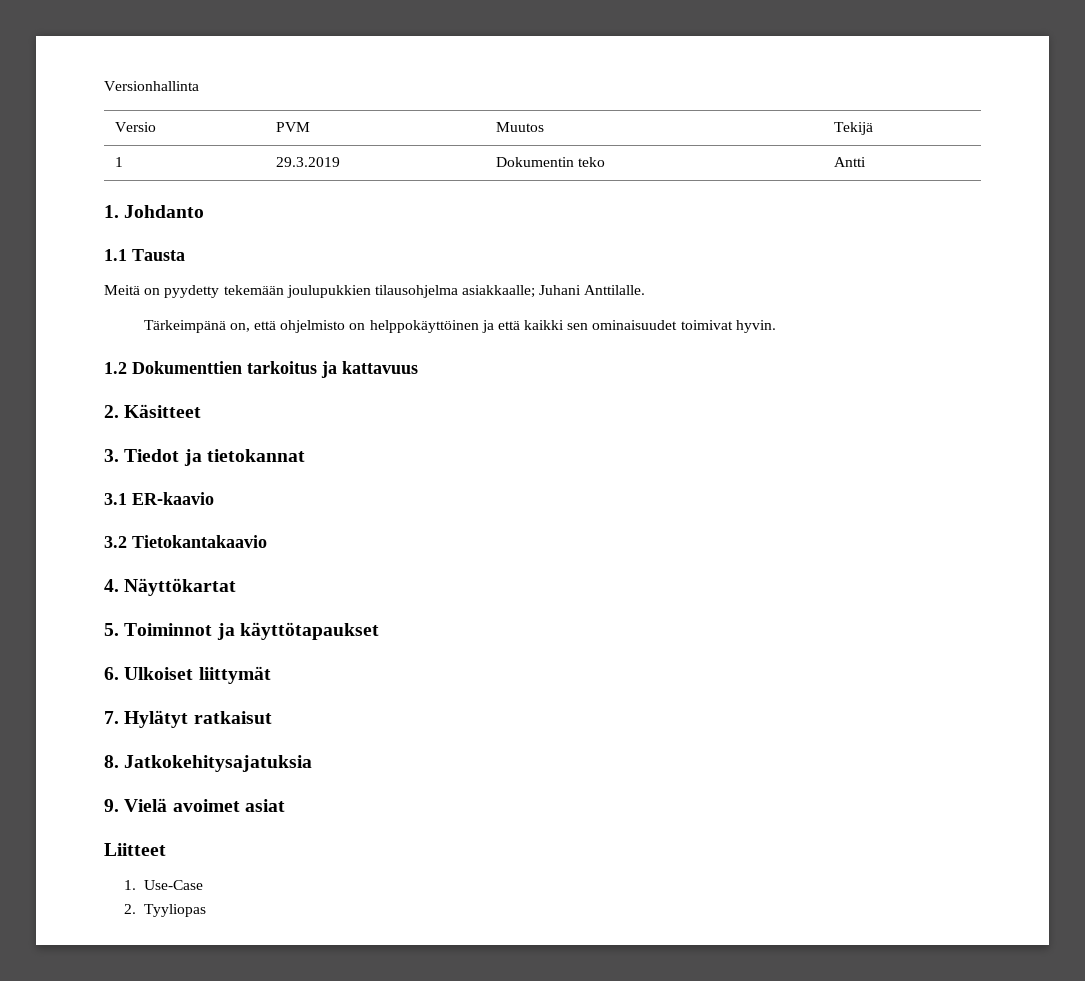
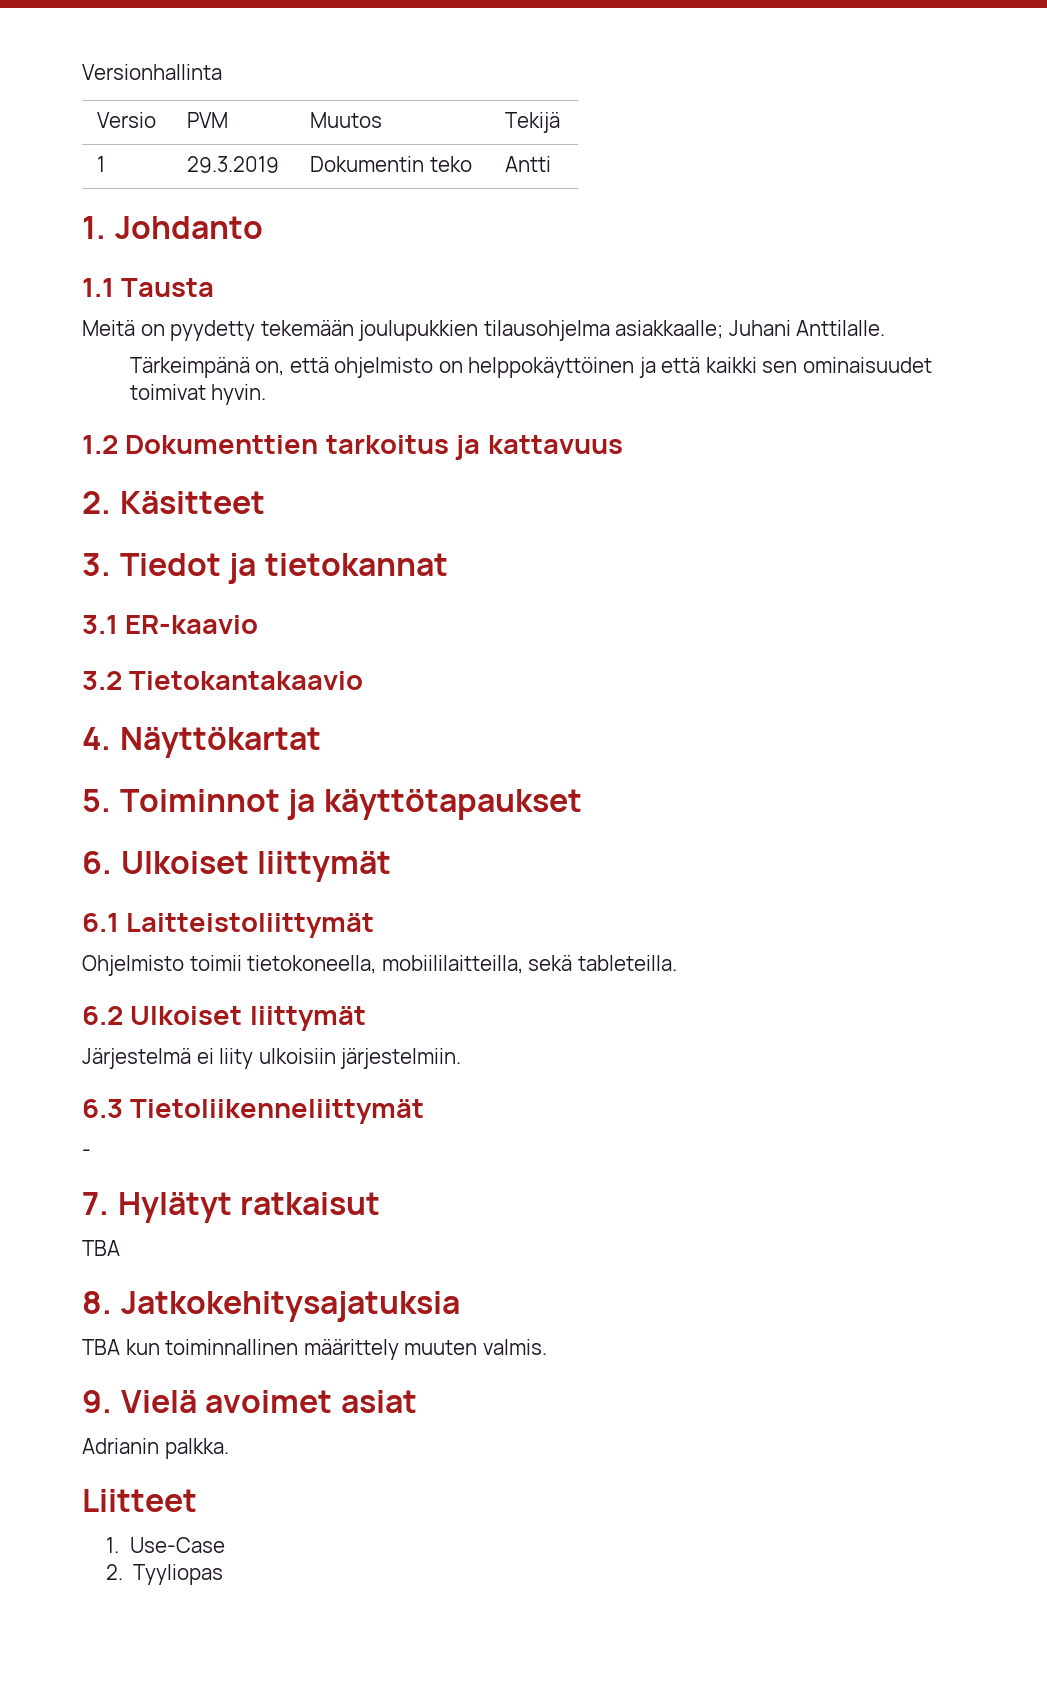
+ 6.1 Laitteistoliittymät
+ Ohjelmisto toimii tietokoneella, mobiililaitteilla, sekä tableteilla.
+ 6.2 Ulkoiset liittymät
+ Järjestelmä ei liity ulkoisiin järjestelmiin.
+ 6.3 Tietoliikenneliittymät
+ -
  7. Hylätyt ratkaisut
+ TBA
+ TBA kun toiminnallinen määrittely muuten valmis.
+ Adrianin palkka.

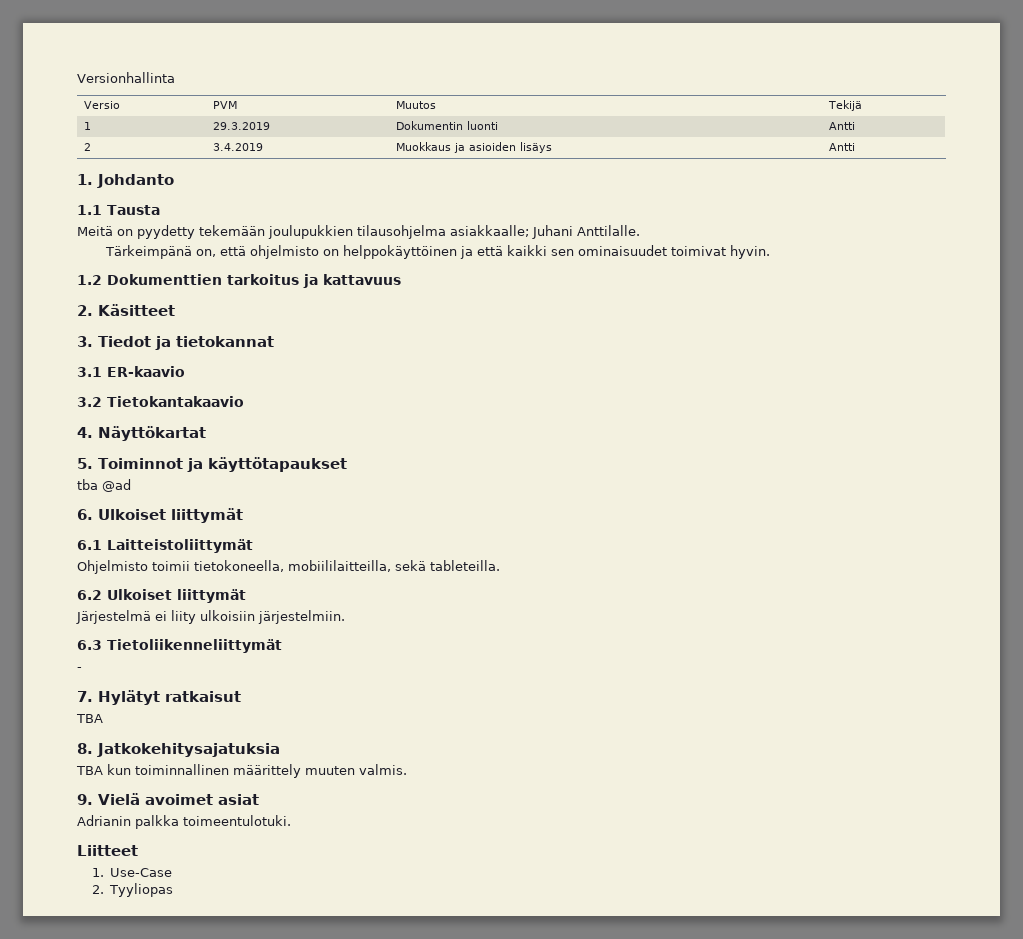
- 1 | 29.3.2019 | Dokumentin teko | Antti
+ 1 | 29.3.2019 | Dokumentin luonti | Antti
+ 2 | 3.4.2019 | Muokkaus ja asioiden lisäys | Antti
+ tba @ad
- Adrianin palkka.
+ Adrianin palkka toimeentulotuki.

